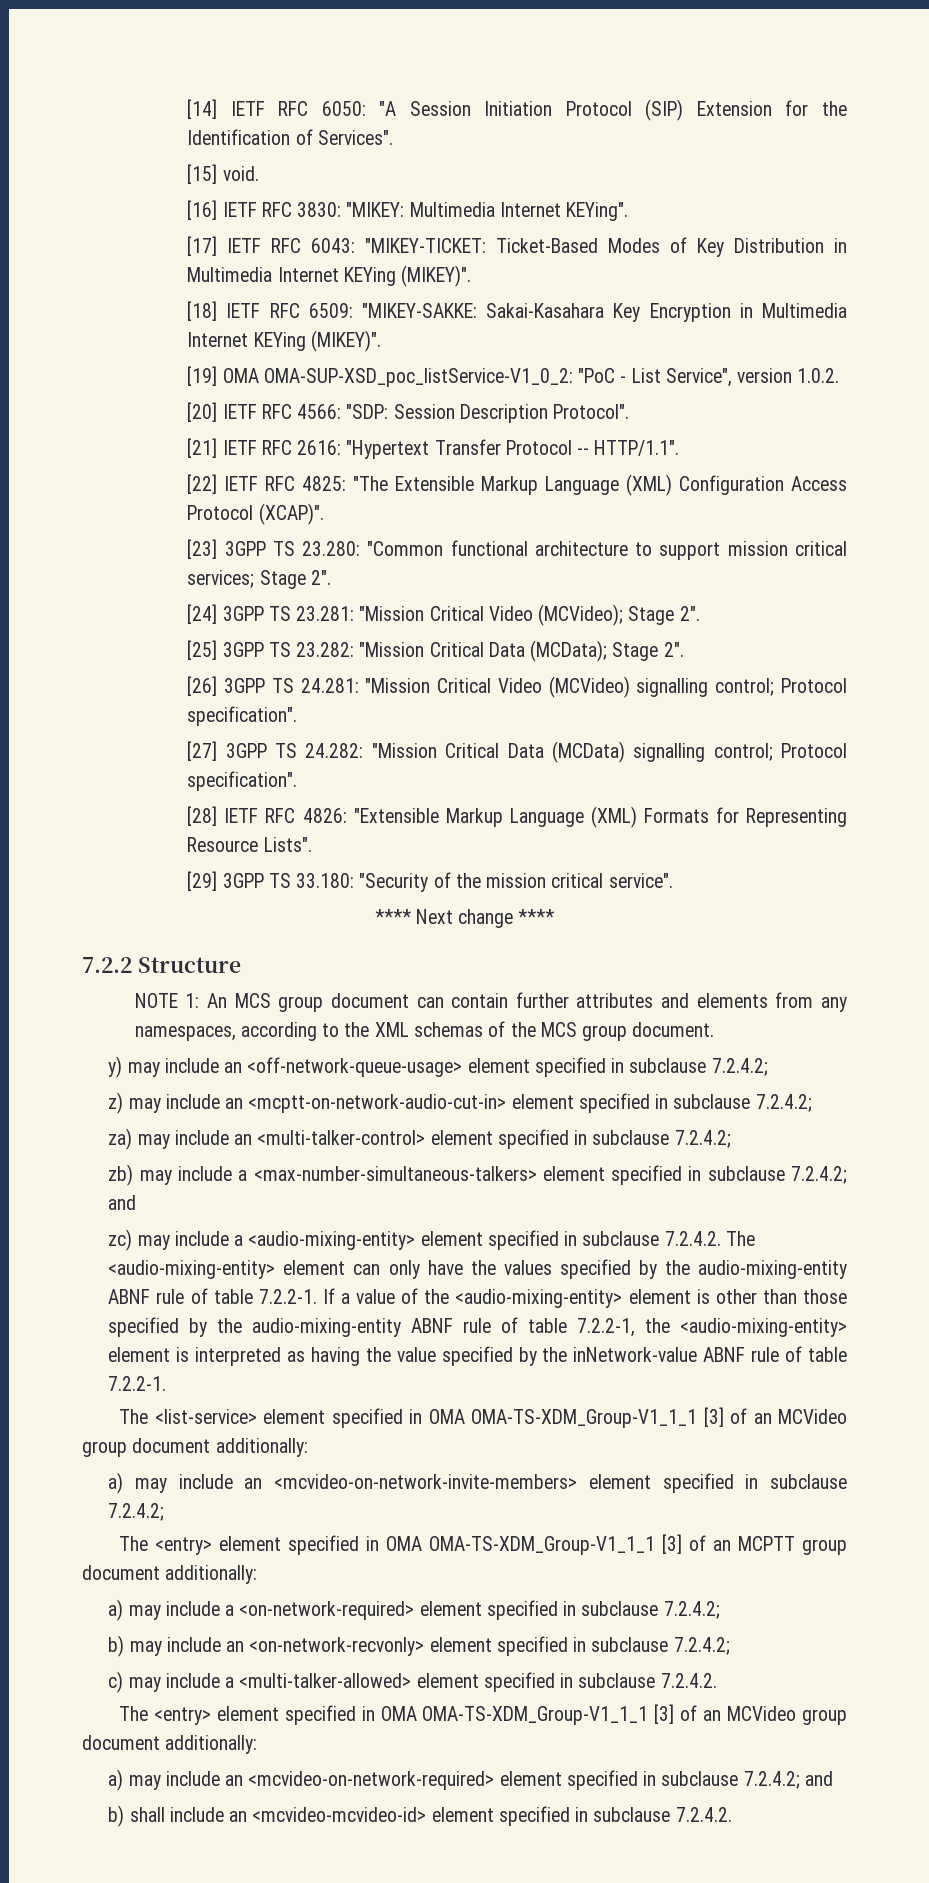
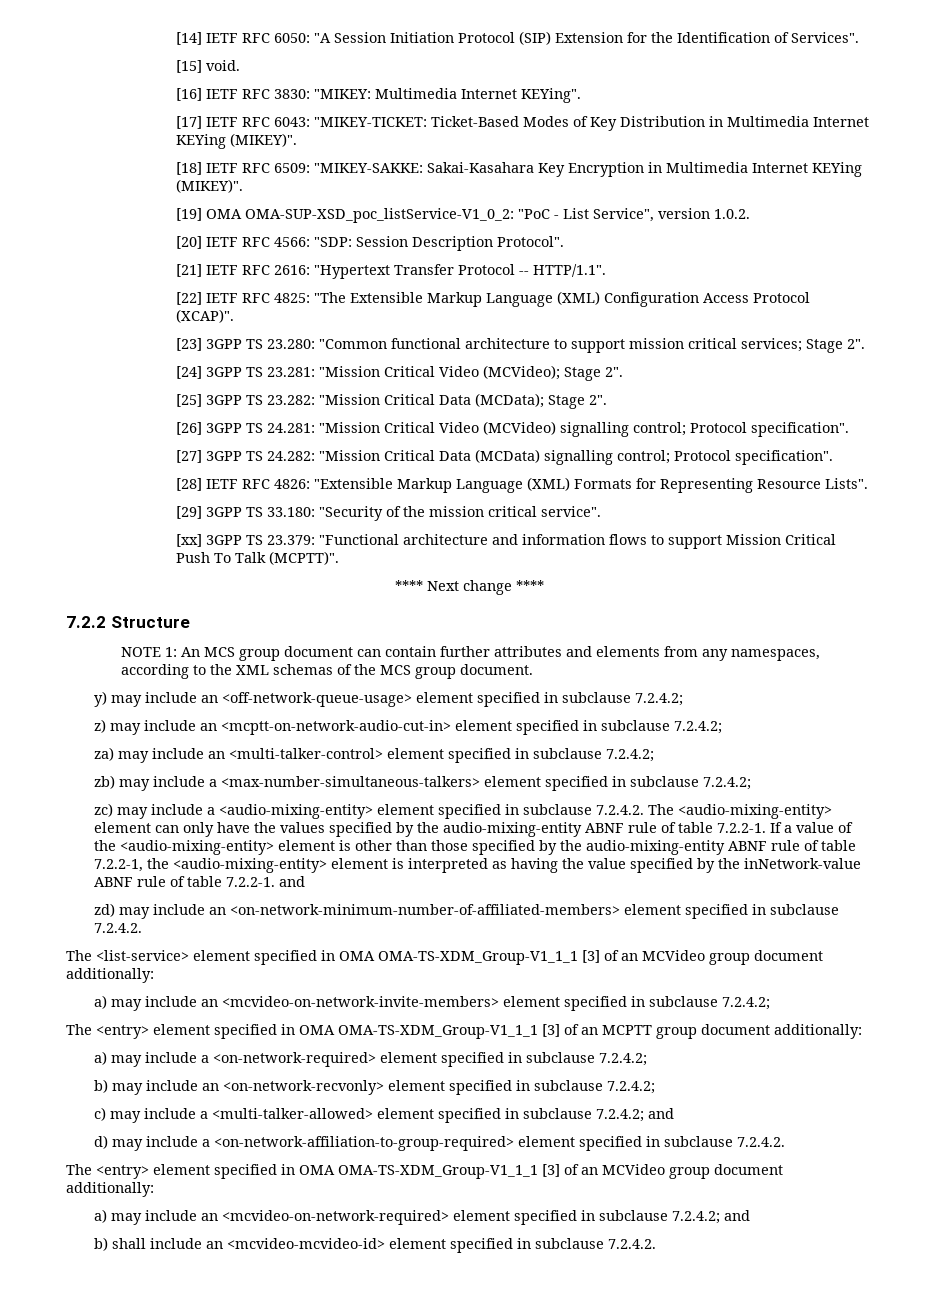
+ [xx] 3GPP TS 23.379: "Functional architecture and information flows to support Mission Critical Push To Talk (MCPTT)".
- zb) may include a <max-number-simultaneous-talkers> element specified in subclause 7.2.4.2; and
+ zb) may include a <max-number-simultaneous-talkers> element specified in subclause 7.2.4.2;
- zc) may include a <audio-mixing-entity> element specified in subclause 7.2.4.2. The <audio-mixing-entity> element can only have the values specified by the audio-mixing-entity ABNF rule of table 7.2.2-1. If a value of the <audio-mixing-entity> element is other than those specified by the audio-mixing-entity ABNF rule of table 7.2.2-1, the <audio-mixing-entity> element is interpreted as having the value specified by the inNetwork-value ABNF rule of table 7.2.2-1.
+ zc) may include a <audio-mixing-entity> element specified in subclause 7.2.4.2. The <audio-mixing-entity> element can only have the values specified by the audio-mixing-entity ABNF rule of table 7.2.2-1. If a value of the <audio-mixing-entity> element is other than those specified by the audio-mixing-entity ABNF rule of table 7.2.2-1, the <audio-mixing-entity> element is interpreted as having the value specified by the inNetwork-value ABNF rule of table 7.2.2-1. and
+ zd) may include an <on-network-minimum-number-of-affiliated-members> element specified in subclause 7.2.4.2.
- c) may include a <multi-talker-allowed> element specified in subclause 7.2.4.2.
+ c) may include a <multi-talker-allowed> element specified in subclause 7.2.4.2; and
+ d) may include a <on-network-affiliation-to-group-required> element specified in subclause 7.2.4.2.

